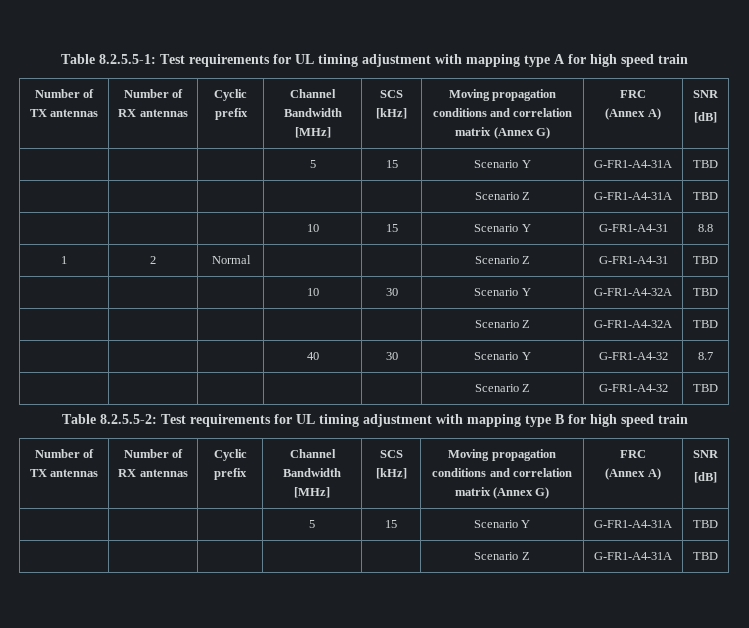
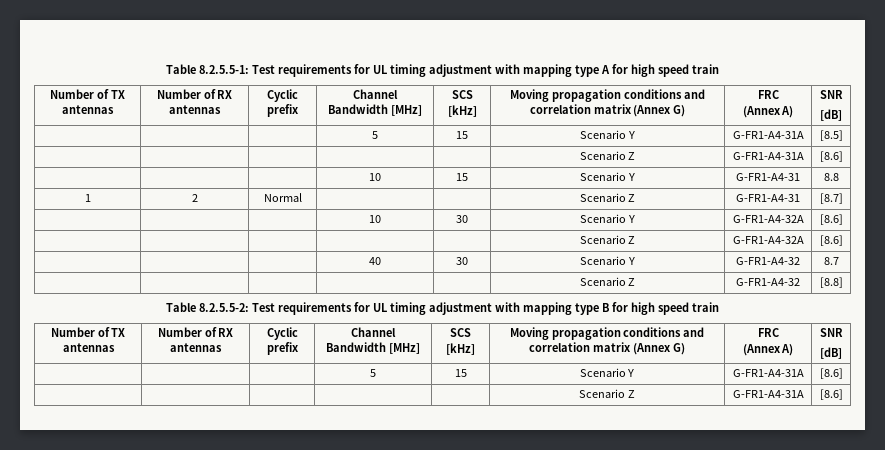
  Table 8.2.5.5-1: Test requirements for UL timing adjustment with mapping type A for high speed train
  Number of TX antennas | Number of RX antennas | Cyclic prefix | Channel Bandwidth [MHz] | SCS [kHz] | Moving propagation conditions and correlation matrix (Annex G) | FRC
  (Annex A) | SNR
  [dB]
- | | | 5 | 15 | Scenario Y | G-FR1-A4-31A | TBD
- | | | | | Scenario Z | G-FR1-A4-31A | TBD
+ | | | 5 | 15 | Scenario Y | G-FR1-A4-31A | [8.5]
+ | | | | | Scenario Z | G-FR1-A4-31A | [8.6]
- 1 | 2 | Normal | | | Scenario Z | G-FR1-A4-31 | TBD
+ 1 | 2 | Normal | | | Scenario Z | G-FR1-A4-31 | [8.7]
- | | | 10 | 30 | Scenario Y | G-FR1-A4-32A | TBD
+ | | | 10 | 30 | Scenario Y | G-FR1-A4-32A | [8.6]
- | | | | | Scenario Z | G-FR1-A4-32A | TBD
+ | | | | | Scenario Z | G-FR1-A4-32A | [8.6]
- | | | | | Scenario Z | G-FR1-A4-32 | TBD
+ | | | | | Scenario Z | G-FR1-A4-32 | [8.8]
  Table 8.2.5.5-2: Test requirements for UL timing adjustment with mapping type B for high speed train
  Number of TX antennas | Number of RX antennas | Cyclic prefix | Channel Bandwidth [MHz] | SCS [kHz] | Moving propagation conditions and correlation matrix (Annex G) | FRC
  (Annex A) | SNR
  [dB]
- | | | 5 | 15 | Scenario Y | G-FR1-A4-31A | TBD
- | | | | | Scenario Z | G-FR1-A4-31A | TBD
+ | | | 5 | 15 | Scenario Y | G-FR1-A4-31A | [8.6]
+ | | | | | Scenario Z | G-FR1-A4-31A | [8.6]

